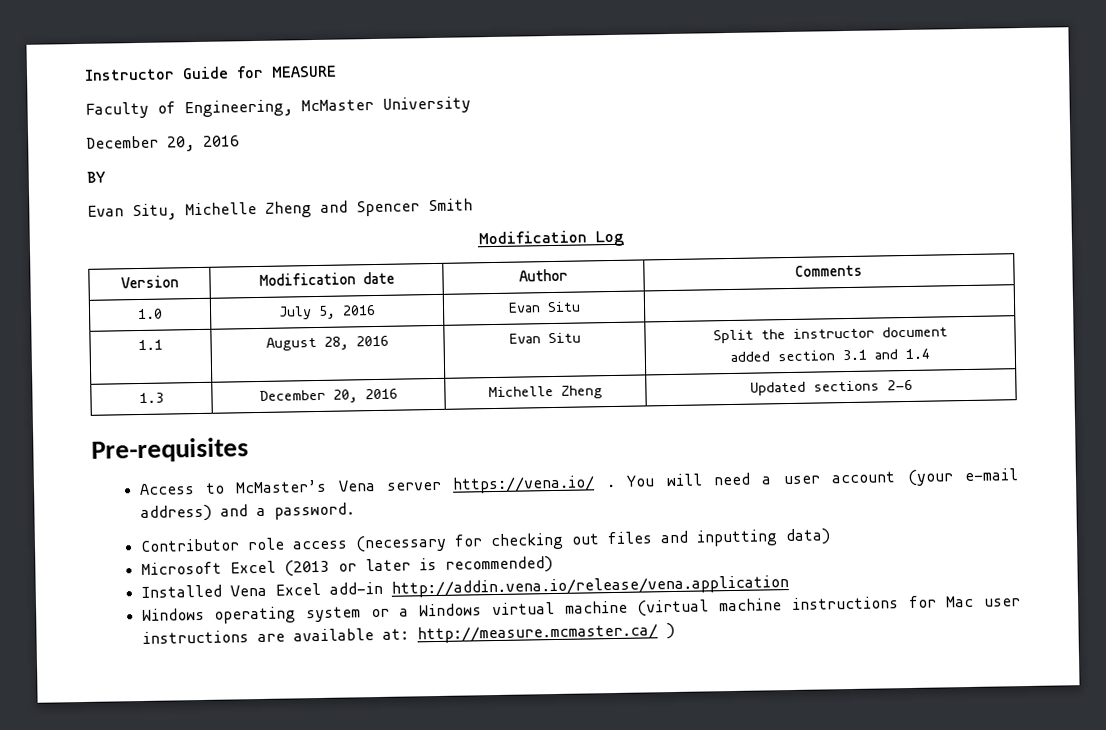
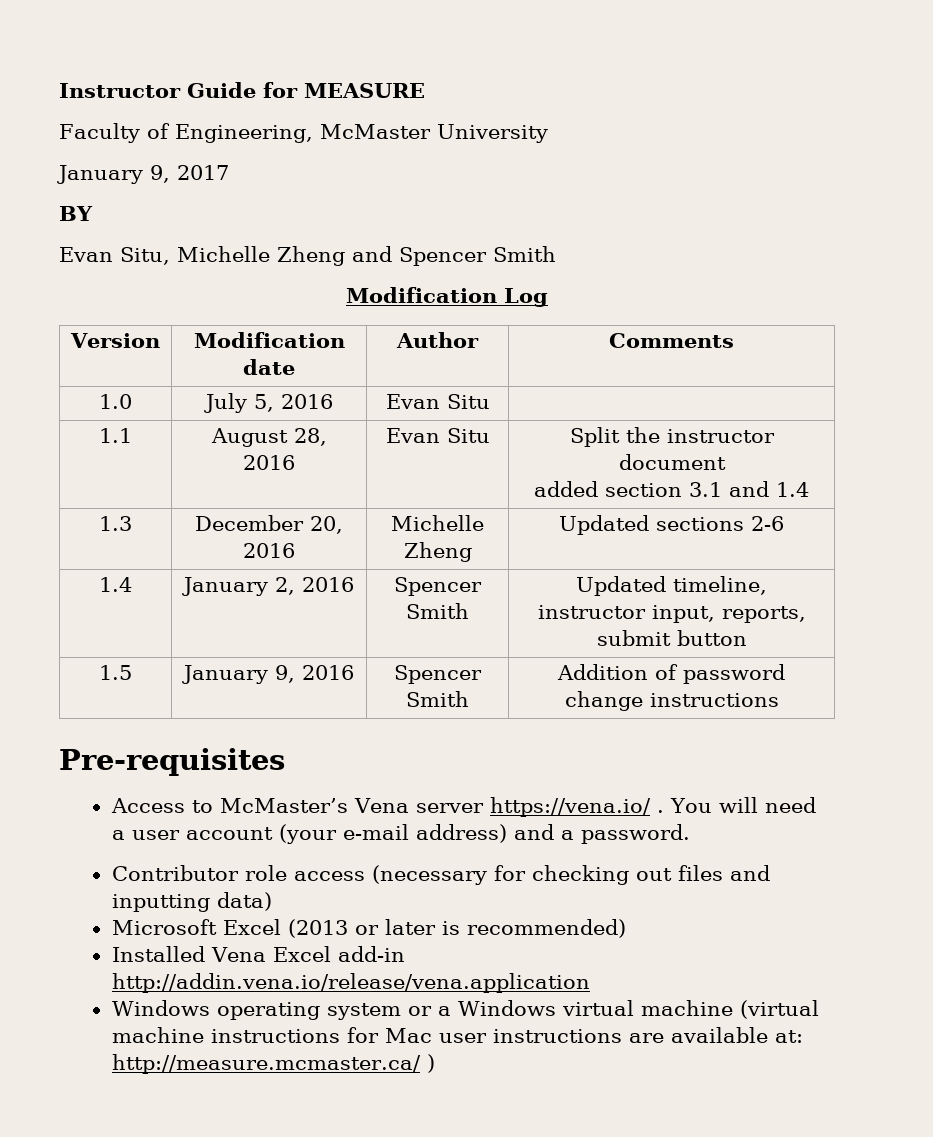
  Faculty of Engineering, McMaster University
- December 20, 2016
+ January 9, 2017
+ 1.4 | January 2, 2016 | Spencer Smith | Updated timeline, instructor input, reports, submit button
+ 1.5 | January 9, 2016 | Spencer Smith | Addition of password change instructions

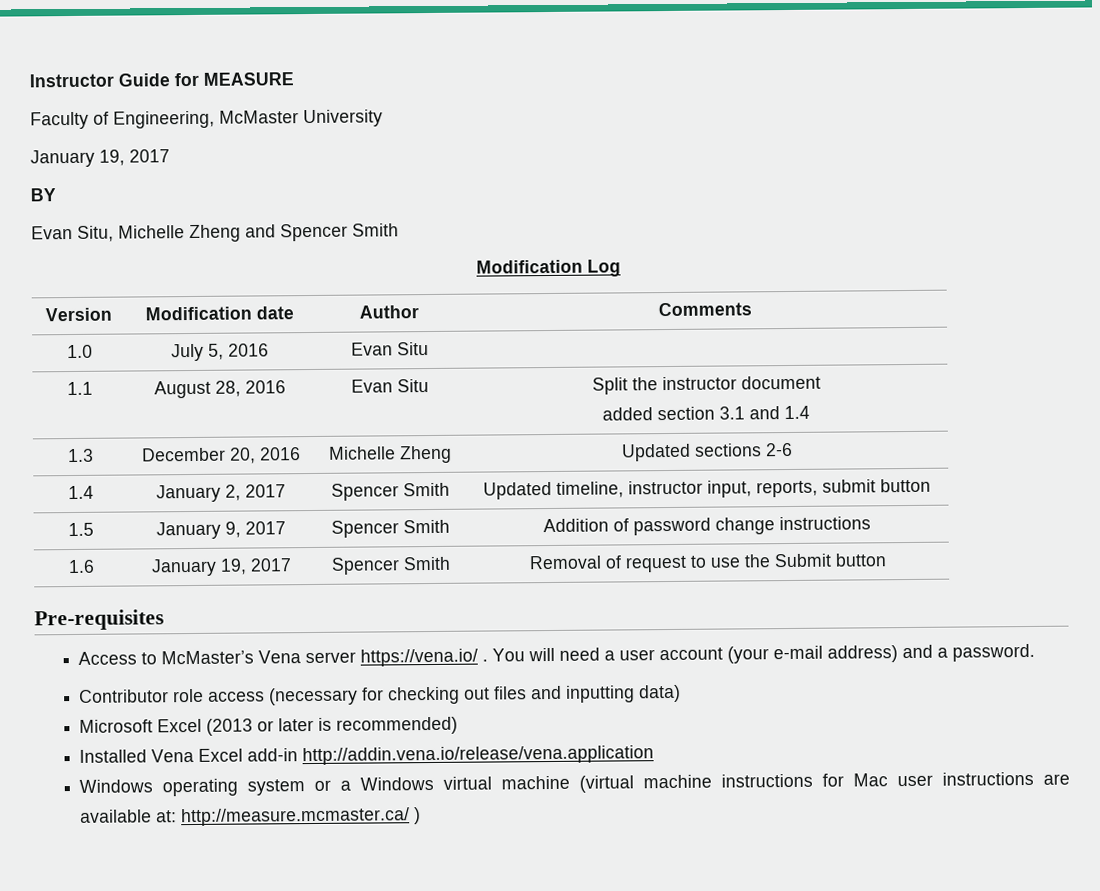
  Faculty of Engineering, McMaster University
- January 9, 2017
+ January 19, 2017
- 1.4 | January 2, 2016 | Spencer Smith | Updated timeline, instructor input, reports, submit button
+ 1.4 | January 2, 2017 | Spencer Smith | Updated timeline, instructor input, reports, submit button
- 1.5 | January 9, 2016 | Spencer Smith | Addition of password change instructions
+ 1.5 | January 9, 2017 | Spencer Smith | Addition of password change instructions
+ 1.6 | January 19, 2017 | Spencer Smith | Removal of request to use the Submit button

